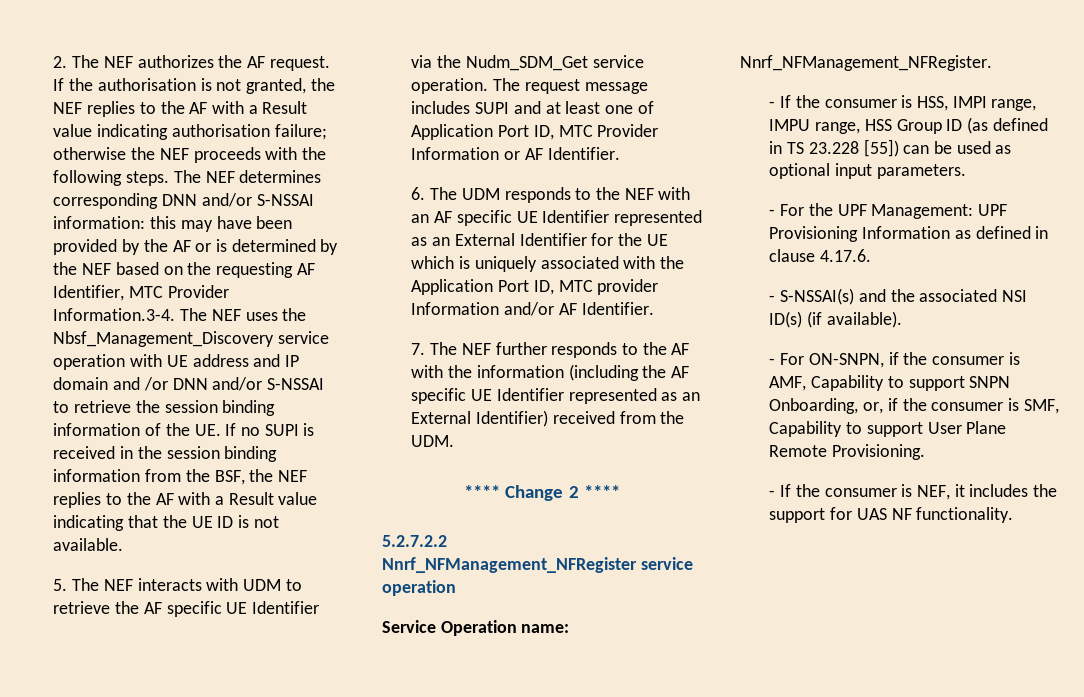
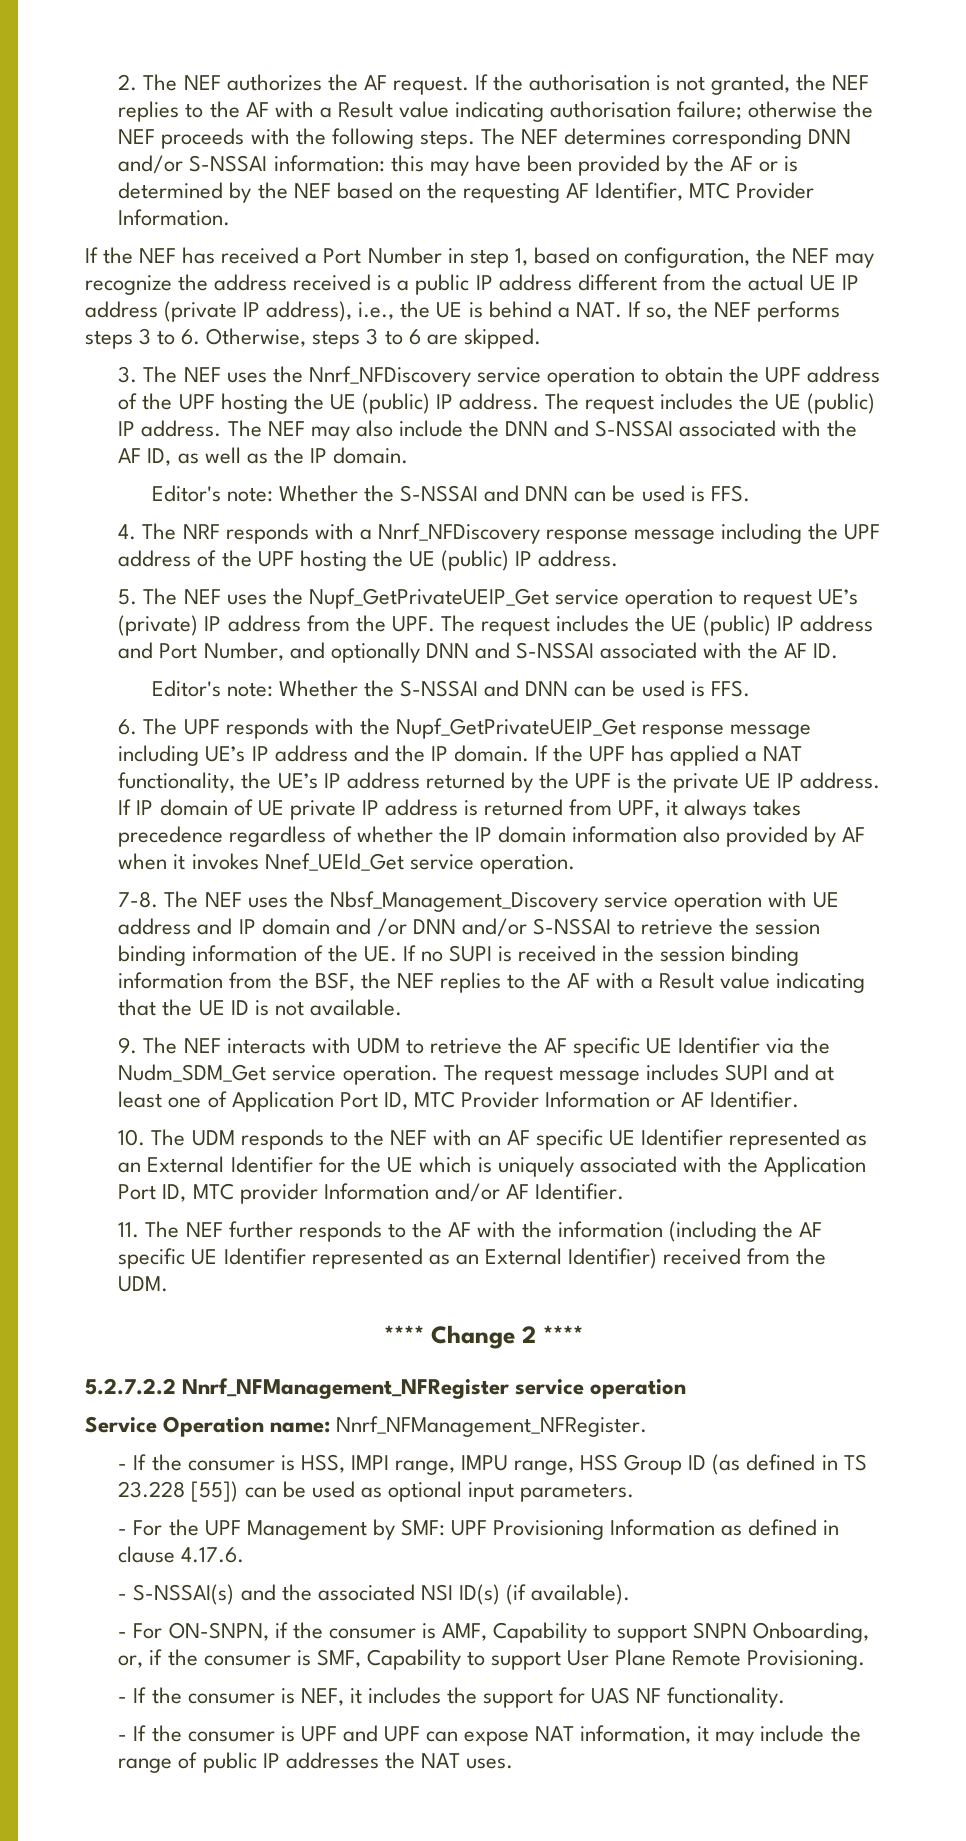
- this may have been provided by the AF or is determined by the NEF based on the requesting AF Identifier, MTC Provider Information.3-4. The NEF uses the Nbsf_Management_Discovery service operation with UE address and IP domain and /or DNN and/or S-NSSAI to retrieve the session binding information of the UE. If no SUPI is received in the session binding information from the BSF, the NEF replies to the AF with a Result value indicating that the UE ID is not available.
+ this may have been provided by the AF or is determined by the NEF based on the requesting AF Identifier, MTC Provider Information.
+ If the NEF has received a Port Number in step 1, based on configuration, the NEF may recognize the address received is a public IP address different from the actual UE IP address (private IP address), i.e., the UE is behind a NAT. If so, the NEF performs steps 3 to 6. Otherwise, steps 3 to 6 are skipped.
+ 3. The NEF uses the Nnrf_NFDiscovery service operation to obtain the UPF address of the UPF hosting the UE (public) IP address. The request includes the UE (public) IP address. The NEF may also include the DNN and S-NSSAI associated with the AF ID, as well as the IP domain.
+ Editor's note: Whether the S-NSSAI and DNN can be used is FFS.
+ 4. The NRF responds with a Nnrf_NFDiscovery response message including the UPF address of the UPF hosting the UE (public) IP address.
+ 5. The NEF uses the Nupf_GetPrivateUEIP_Get service operation to request UE’s (private) IP address from the UPF. The request includes the UE (public) IP address and Port Number, and optionally DNN and S-NSSAI associated with the AF ID.
+ Editor's note: Whether the S-NSSAI and DNN can be used is FFS.
+ 6. The UPF responds with the Nupf_GetPrivateUEIP_Get response message including UE’s IP address and the IP domain. If the UPF has applied a NAT functionality, the UE’s IP address returned by the UPF is the private UE IP address. If IP domain of UE private IP address is returned from UPF, it always takes precedence regardless of whether the IP domain information also provided by AF when it invokes Nnef_UEId_Get service operation.
+ 7-8. The NEF uses the Nbsf_Management_Discovery service operation with UE address and IP domain and /or DNN and/or S-NSSAI to retrieve the session binding information of the UE. If no SUPI is received in the session binding information from the BSF, the NEF replies to the AF with a Result value indicating that the UE ID is not available.
- 5. The NEF interacts with UDM to retrieve the AF specific UE Identifier via the Nudm_SDM_Get service operation.
+ 9. The NEF interacts with UDM to retrieve the AF specific UE Identifier via the Nudm_SDM_Get service operation.
- 6. The UDM responds to the NEF with an AF specific UE Identifier represented as an External Identifier for the UE which is uniquely associated with the Application Port ID, MTC provider Information and/or AF Identifier.
+ 10. The UDM responds to the NEF with an AF specific UE Identifier represented as an External Identifier for the UE which is uniquely associated with the Application Port ID, MTC provider Information and/or AF Identifier.
- 7. The NEF further responds to the AF with the information (including the AF specific UE Identifier represented as an External Identifier) received from the UDM.
+ 11. The NEF further responds to the AF with the information (including the AF specific UE Identifier represented as an External Identifier) received from the UDM.
- - For the UPF Management: UPF Provisioning Information as defined in clause 4.17.6.
+ - For the UPF Management by SMF: UPF Provisioning Information as defined in clause 4.17.6.
+ - If the consumer is UPF and UPF can expose NAT information, it may include the range of public IP addresses the NAT uses.

